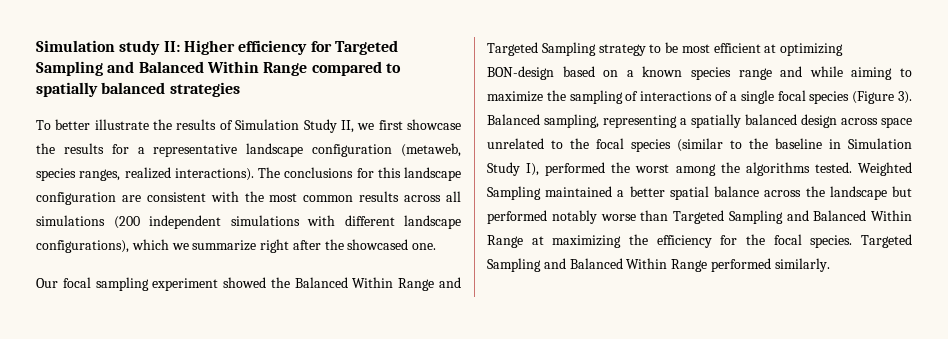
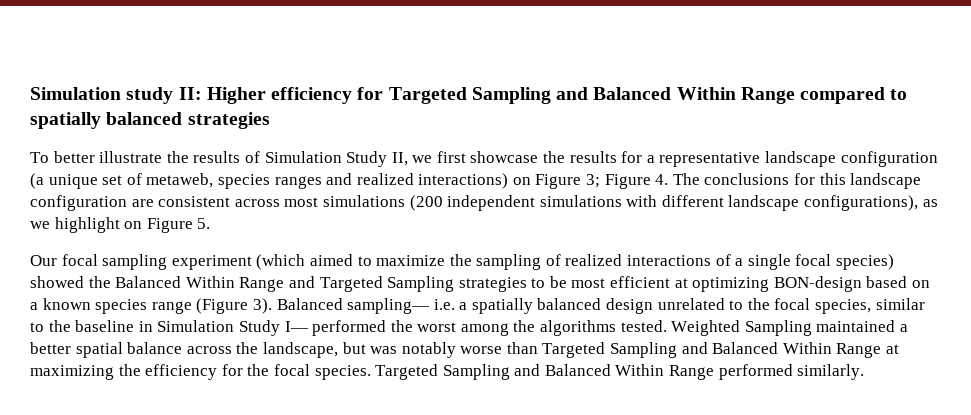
- To better illustrate the results of Simulation Study II, we first showcase the results for a representative landscape configuration (metaweb, species ranges, realized interactions). The conclusions for this landscape configuration are consistent with the most common results across all simulations (200 independent simulations with different landscape configurations), which we summarize right after the showcased one.
- Our focal sampling experiment showed the Balanced Within Range and Targeted Sampling strategy to be most efficient at optimizing BON-design based on a known species range and while aiming to maximize the sampling of interactions of a single focal species (Figure 3).
+ To better illustrate the results of Simulation Study II, we first showcase the results for a representative landscape configuration (a unique set of metaweb, species ranges and realized interactions) on Figure 3; Figure 4. The conclusions for this landscape configuration are consistent across most simulations (200 independent simulations with different landscape configurations), as we highlight on Figure 5.
+ Our focal sampling experiment (which aimed to maximize the sampling of realized interactions of a single focal species) showed the Balanced Within Range and Targeted Sampling strategies to be most efficient at optimizing BON-design based on a known species range (Figure 3).
- Balanced sampling, representing a spatially balanced design across space unrelated to the focal species (similar to the baseline in Simulation Study I), performed the worst among the algorithms tested.
+ Balanced sampling— i.e. a spatially balanced design unrelated to the focal species, similar to the baseline in Simulation Study I— performed the worst among the algorithms tested.
- Weighted Sampling maintained a better spatial balance across the landscape but performed notably worse than Targeted Sampling and Balanced Within Range at maximizing the efficiency for the focal species.
+ Weighted Sampling maintained a better spatial balance across the landscape, but was notably worse than Targeted Sampling and Balanced Within Range at maximizing the efficiency for the focal species.

